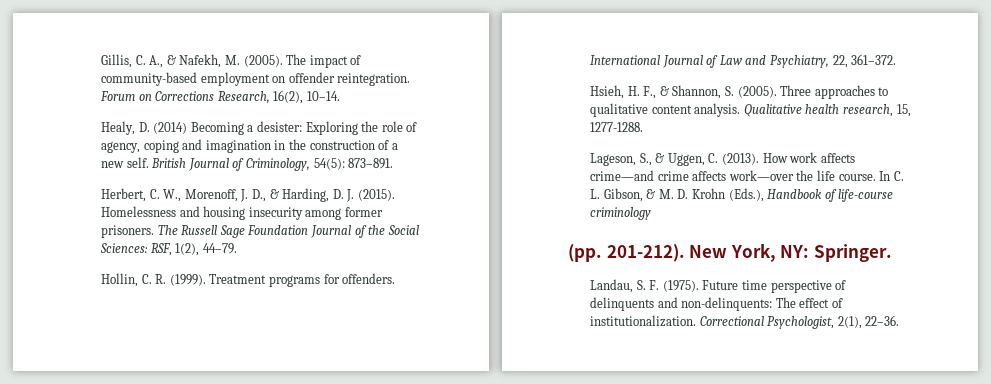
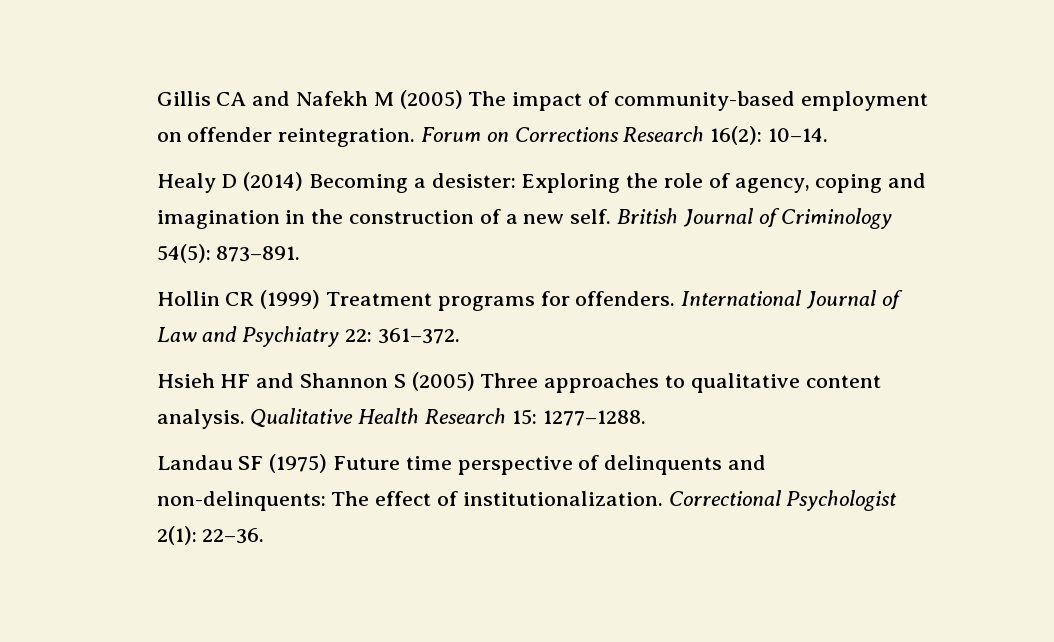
- Gillis, C. A., & Nafekh, M. (2005). The impact of community-based employment on offender reintegration.
+ Gillis CA and Nafekh M (2005) The impact of community-based employment on offender reintegration.
- Forum on Corrections Research, 16(2), 10–14.
+ Forum on Corrections Research 16(2): 10–14.
- Healy, D. (2014) Becoming a desister: Exploring the role of agency, coping and imagination in the construction of a new self.
+ Healy D (2014) Becoming a desister: Exploring the role of agency, coping and imagination in the construction of a new self.
- British Journal of Criminology, 54(5): 873–891.
+ British Journal of Criminology 54(5): 873–891.
- Herbert, C. W., Morenoff, J. D., & Harding, D. J. (2015). Homelessness and housing insecurity among former prisoners. The Russell Sage Foundation Journal of the Social Sciences: RSF, 1(2), 44–79.
- Hollin, C. R. (1999). Treatment programs for offenders.
+ Hollin CR (1999) Treatment programs for offenders.
- International Journal of Law and Psychiatry, 22, 361–372.
+ International Journal of Law and Psychiatry 22: 361–372.
- Hsieh, H. F., & Shannon, S. (2005). Three approaches to qualitative content analysis.
+ Hsieh HF and Shannon S (2005) Three approaches to qualitative content analysis.
- Qualitative health research, 15, 1277-1288.
- Lageson, S., & Uggen, C. (2013). How work affects crime—and crime affects work—over the life course. In C. L. Gibson, & M. D. Krohn (Eds.), Handbook of life-course criminology
- (pp. 201-212). New York, NY: Springer.
- Landau, S. F. (1975). Future time perspective of delinquents and non-delinquents: The effect of institutionalization.
+ Qualitative Health Research 15: 1277–1288.
+ Landau SF (1975) Future time perspective of delinquents and non-delinquents: The effect of institutionalization.
- Correctional Psychologist, 2(1), 22–36.
+ Correctional Psychologist 2(1): 22–36.

